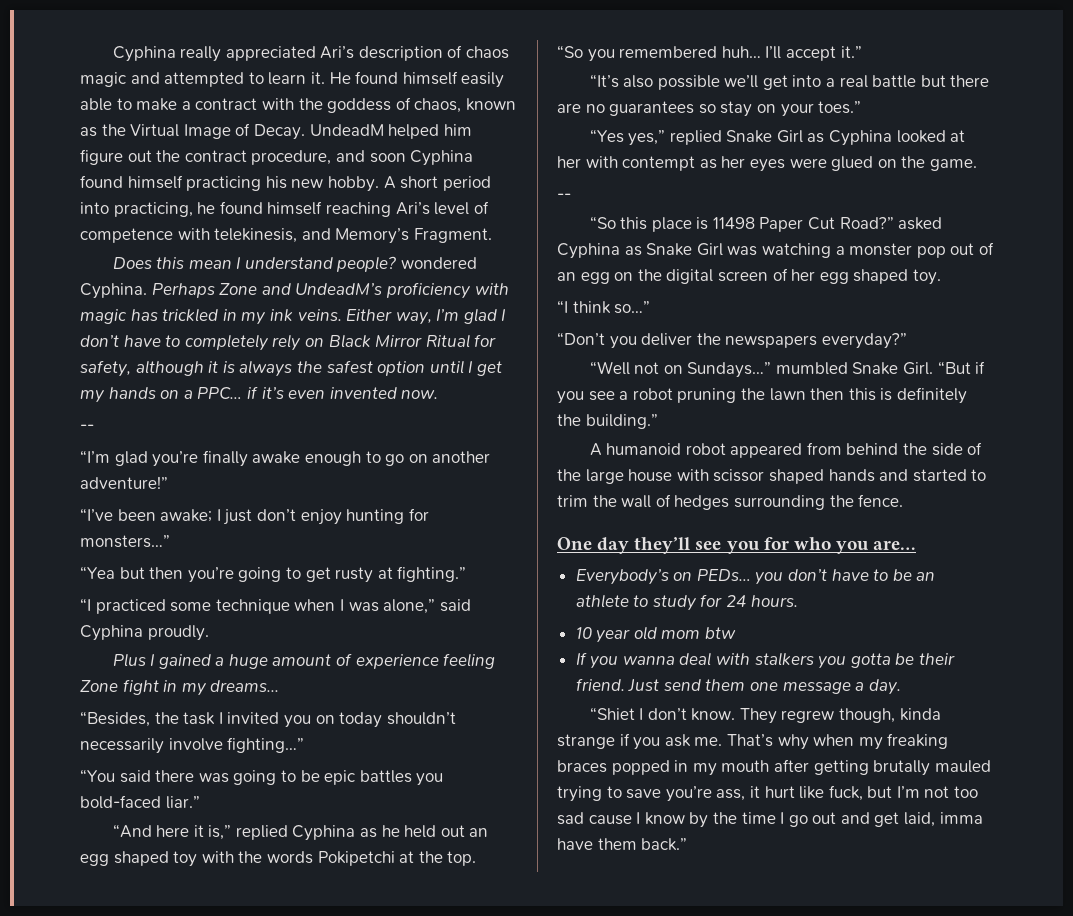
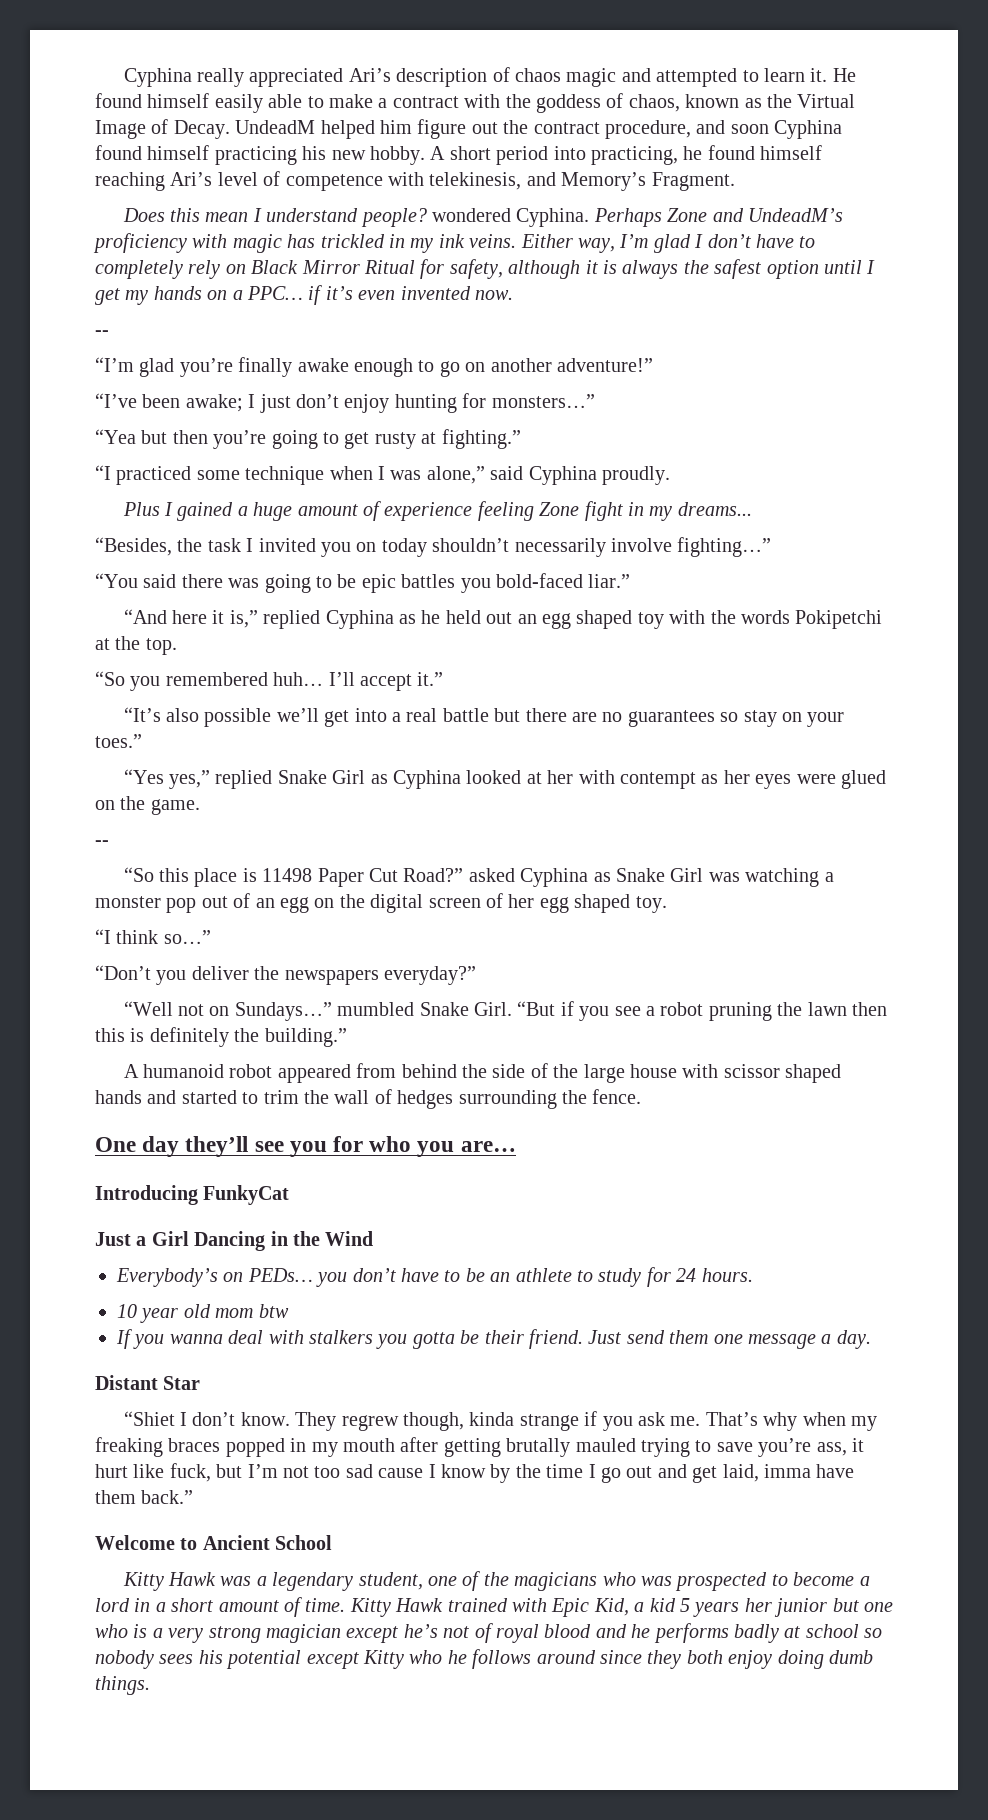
+ Introducing FunkyCat
+ Just a Girl Dancing in the Wind
+ Distant Star
+ Welcome to Ancient School
+ Kitty Hawk was a legendary student, one of the magicians who was prospected to become a lord in a short amount of time. Kitty Hawk trained with Epic Kid, a kid 5 years her junior but one who is a very strong magician except he’s not of royal blood and he performs badly at school so nobody sees his potential except Kitty who he follows around since they both enjoy doing dumb things.

